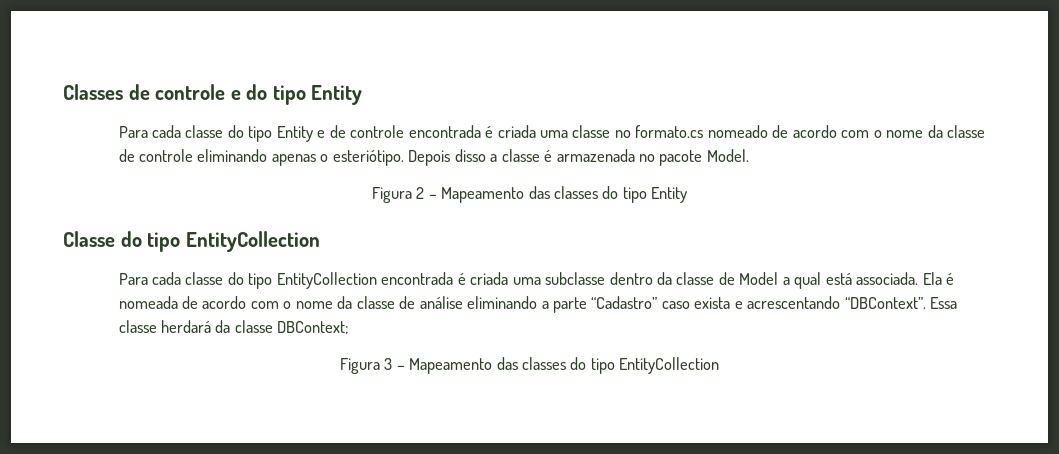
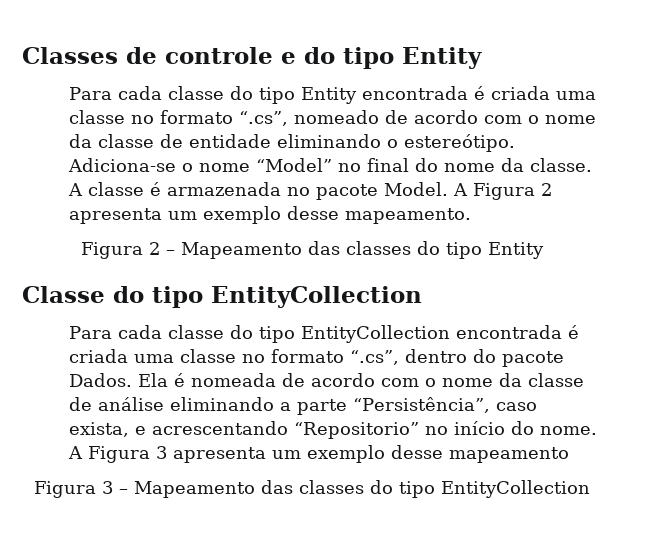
- Para cada classe do tipo Entity e de controle encontrada é criada uma classe no formato.cs nomeado de acordo com o nome da classe de controle eliminando apenas o esteriótipo. Depois disso a classe é armazenada no pacote Model.
+ Para cada classe do tipo Entity encontrada é criada uma classe no formato “.cs”, nomeado de acordo com o nome da classe de entidade eliminando o estereótipo. Adiciona-se o nome “Model” no final do nome da classe. A classe é armazenada no pacote Model. A Figura 2 apresenta um exemplo desse mapeamento.
- Para cada classe do tipo EntityCollection encontrada é criada uma subclasse dentro da classe de Model a qual está associada.
+ Para cada classe do tipo EntityCollection encontrada é criada uma classe no formato “.cs”, dentro do pacote Dados.
- Ela é nomeada de acordo com o nome da classe de análise eliminando a parte “Cadastro” caso exista e acrescentando “DBContext”. Essa classe herdará da classe DBContext;
+ Ela é nomeada de acordo com o nome da classe de análise eliminando a parte “Persistência”, caso exista, e acrescentando “Repositorio” no início do nome. A Figura 3 apresenta um exemplo desse mapeamento

